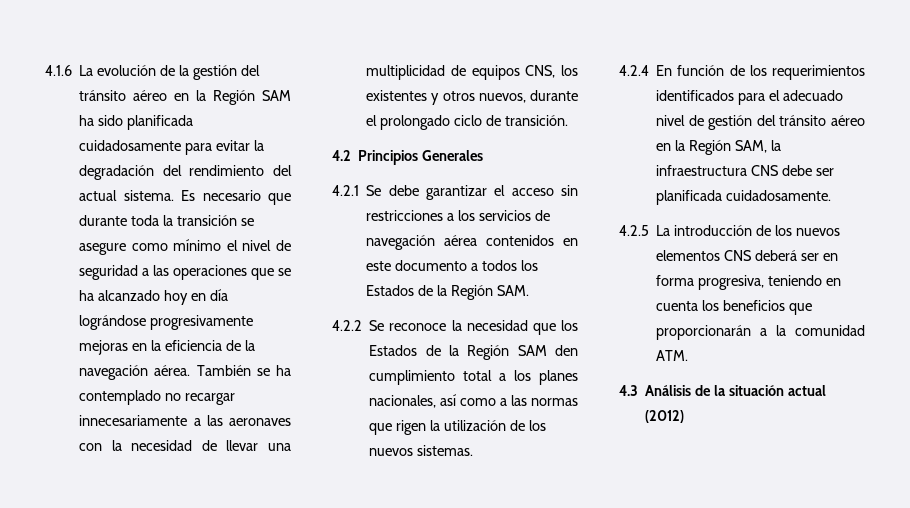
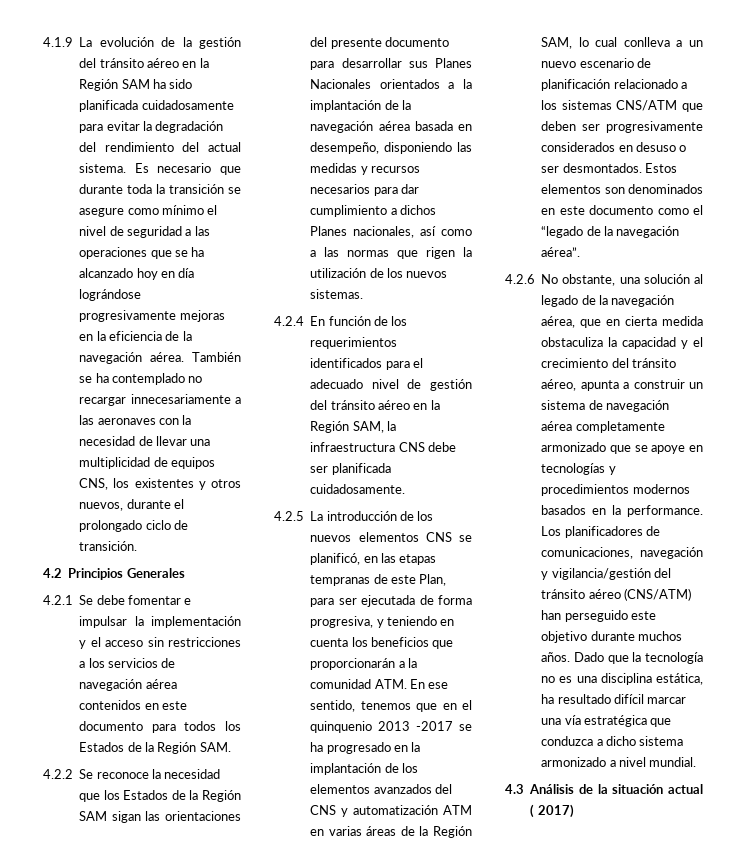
- 4.1.6 La evolución de la gestión del tránsito aéreo en la Región SAM ha sido planificada cuidadosamente para evitar la degradación del rendimiento del actual sistema.
+ 4.1.9 La evolución de la gestión del tránsito aéreo en la Región SAM ha sido planificada cuidadosamente para evitar la degradación del rendimiento del actual sistema.
- 4.2.1 Se debe garantizar el acceso sin restricciones a los servicios de navegación aérea contenidos en este documento a todos los Estados de la Región SAM.
+ 4.2.1 Se debe fomentar e impulsar la implementación y el acceso sin restricciones a los servicios de navegación aérea contenidos en este documento para todos los Estados de la Región SAM.
- 4.2.2 Se reconoce la necesidad que los Estados de la Región SAM den cumplimiento total a los planes nacionales, así como a las normas que rigen la utilización de los nuevos sistemas.
+ 4.2.2 Se reconoce la necesidad que los Estados de la Región SAM sigan las orientaciones del presente documento para desarrollar sus Planes Nacionales orientados a la implantación de la navegación aérea basada en desempeño, disponiendo las medidas y recursos necesarios para dar cumplimiento a dichos Planes nacionales, así como a las normas que rigen la utilización de los nuevos sistemas.
- 4.2.5 La introducción de los nuevos elementos CNS deberá ser en forma progresiva, teniendo en cuenta los beneficios que proporcionarán a la comunidad ATM.
+ 4.2.5 La introducción de los nuevos elementos CNS se planificó, en las etapas tempranas de este Plan, para ser ejecutada de forma progresiva, y teniendo en cuenta los beneficios que proporcionarán a la comunidad ATM. En ese sentido, tenemos que en el quinquenio 2013 -2017 se ha progresado en la implantación de los elementos avanzados del CNS y automatización ATM en varias áreas de la Región SAM, lo cual conlleva a un nuevo escenario de planificación relacionado a los sistemas CNS/ATM que deben ser progresivamente considerados en desuso o ser desmontados. Estos elementos son denominados en este documento como el “legado de la navegación aérea”.
+ 4.2.6 No obstante, una solución al legado de la navegación aérea, que en cierta medida obstaculiza la capacidad y el crecimiento del tránsito aéreo, apunta a construir un sistema de navegación aérea completamente armonizado que se apoye en tecnologías y procedimientos modernos basados en la performance. Los planificadores de comunicaciones, navegación y vigilancia/gestión del tránsito aéreo (CNS/ATM) han perseguido este objetivo durante muchos años. Dado que la tecnología no es una disciplina estática, ha resultado difícil marcar una vía estratégica que conduzca a dicho sistema armonizado a nivel mundial.
- 4.3 Análisis de la situación actual (2012)
+ 4.3 Análisis de la situación actual ( 2017)

